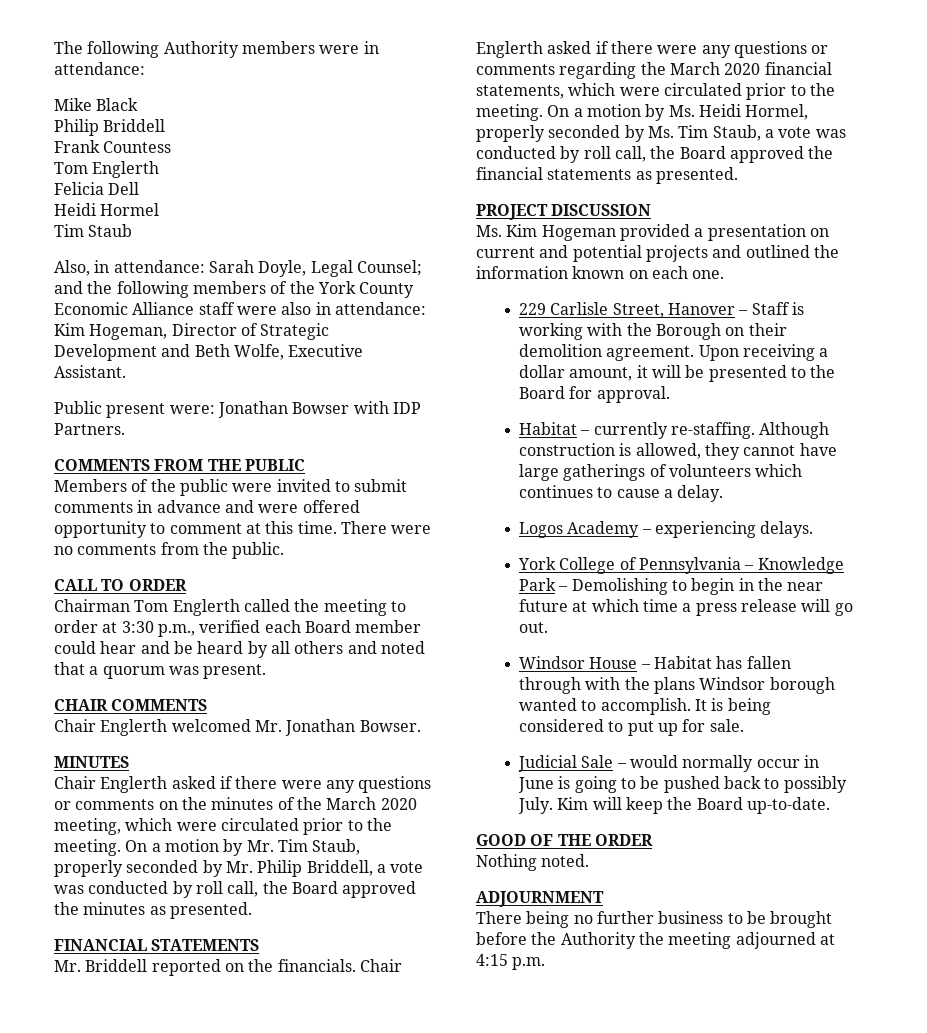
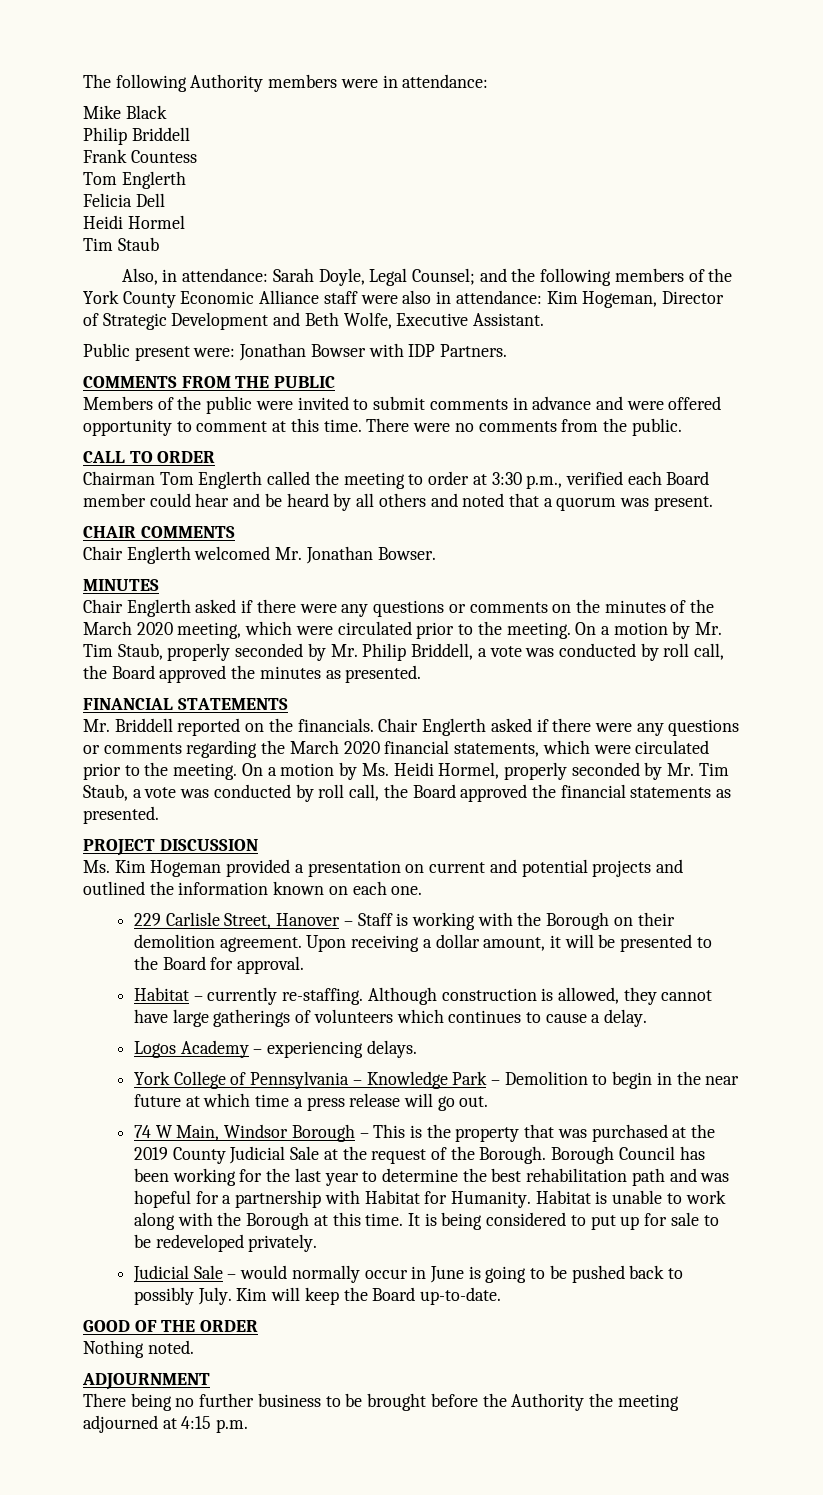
- On a motion by Ms. Heidi Hormel, properly seconded by Ms. Tim Staub, a vote was conducted by roll call, the Board approved the financial statements as presented.
+ On a motion by Ms. Heidi Hormel, properly seconded by Mr. Tim Staub, a vote was conducted by roll call, the Board approved the financial statements as presented.
- York College of Pennsylvania – Knowledge Park – Demolishing to begin in the near future at which time a press release will go out.
+ York College of Pennsylvania – Knowledge Park – Demolition to begin in the near future at which time a press release will go out.
- Windsor House – Habitat has fallen through with the plans Windsor borough wanted to accomplish.
+ 74 W Main, Windsor Borough – This is the property that was purchased at the 2019 County Judicial Sale at the request of the Borough. Borough Council has been working for the last year to determine the best rehabilitation path and was hopeful for a partnership with Habitat for Humanity. Habitat is unable to work along with the Borough at this time.
- It is being considered to put up for sale.
+ It is being considered to put up for sale to be redeveloped privately.

